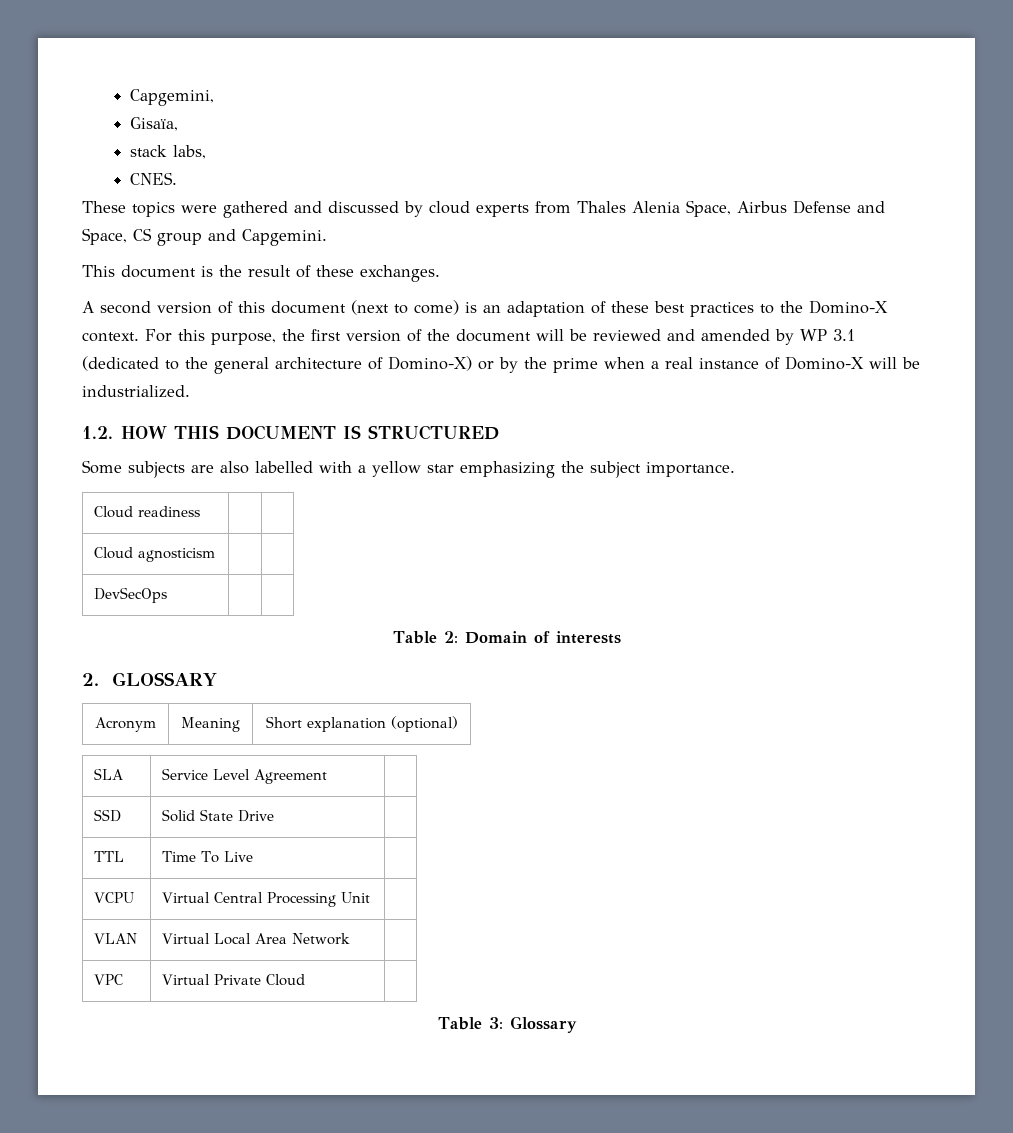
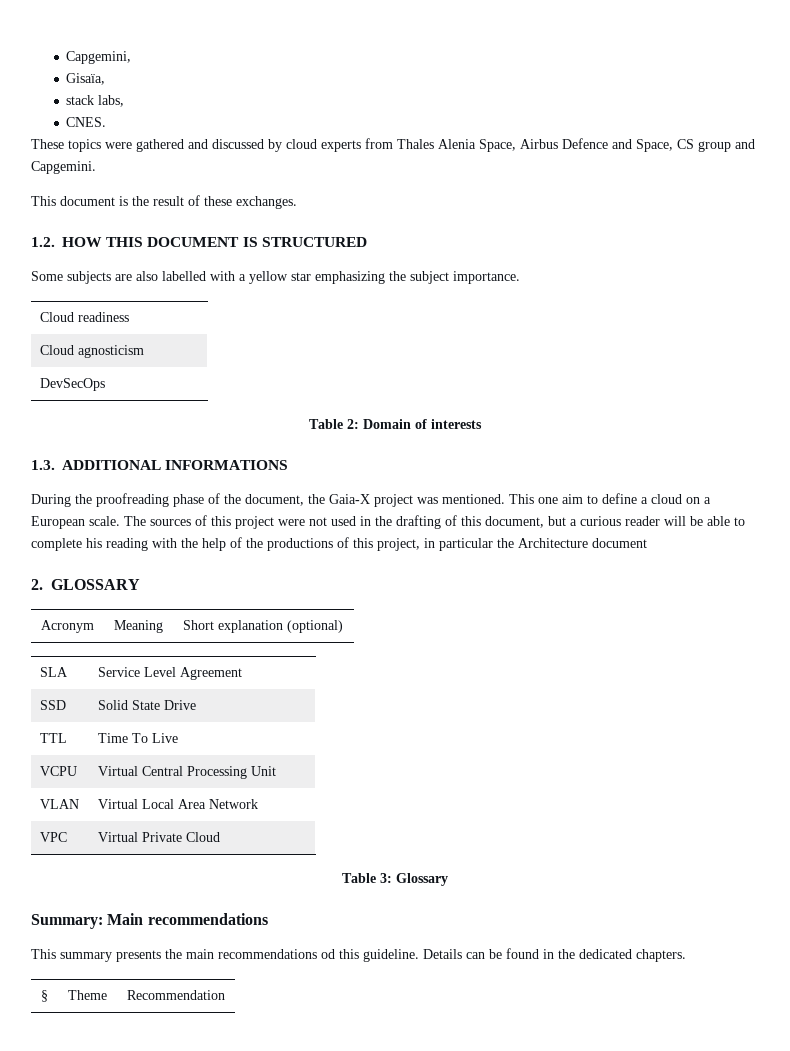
- These topics were gathered and discussed by cloud experts from Thales Alenia Space, Airbus Defense and Space, CS group and Capgemini.
+ These topics were gathered and discussed by cloud experts from Thales Alenia Space, Airbus Defence and Space, CS group and Capgemini.
- A second version of this document (next to come) is an adaptation of these best practices to the Domino-X context. For this purpose, the first version of the document will be reviewed and amended by WP 3.1 (dedicated to the general architecture of Domino-X) or by the prime when a real instance of Domino-X will be industrialized.
+ 1.3. ADDITIONAL INFORMATIONS
+ During the proofreading phase of the document, the Gaia-X project was mentioned. This one aim to define a cloud on a European scale. The sources of this project were not used in the drafting of this document, but a curious reader will be able to complete his reading with the help of the productions of this project, in particular the Architecture document
+ Summary: Main recommendations
+ This summary presents the main recommendations od this guideline. Details can be found in the dedicated chapters.
+ § | Theme | Recommendation

